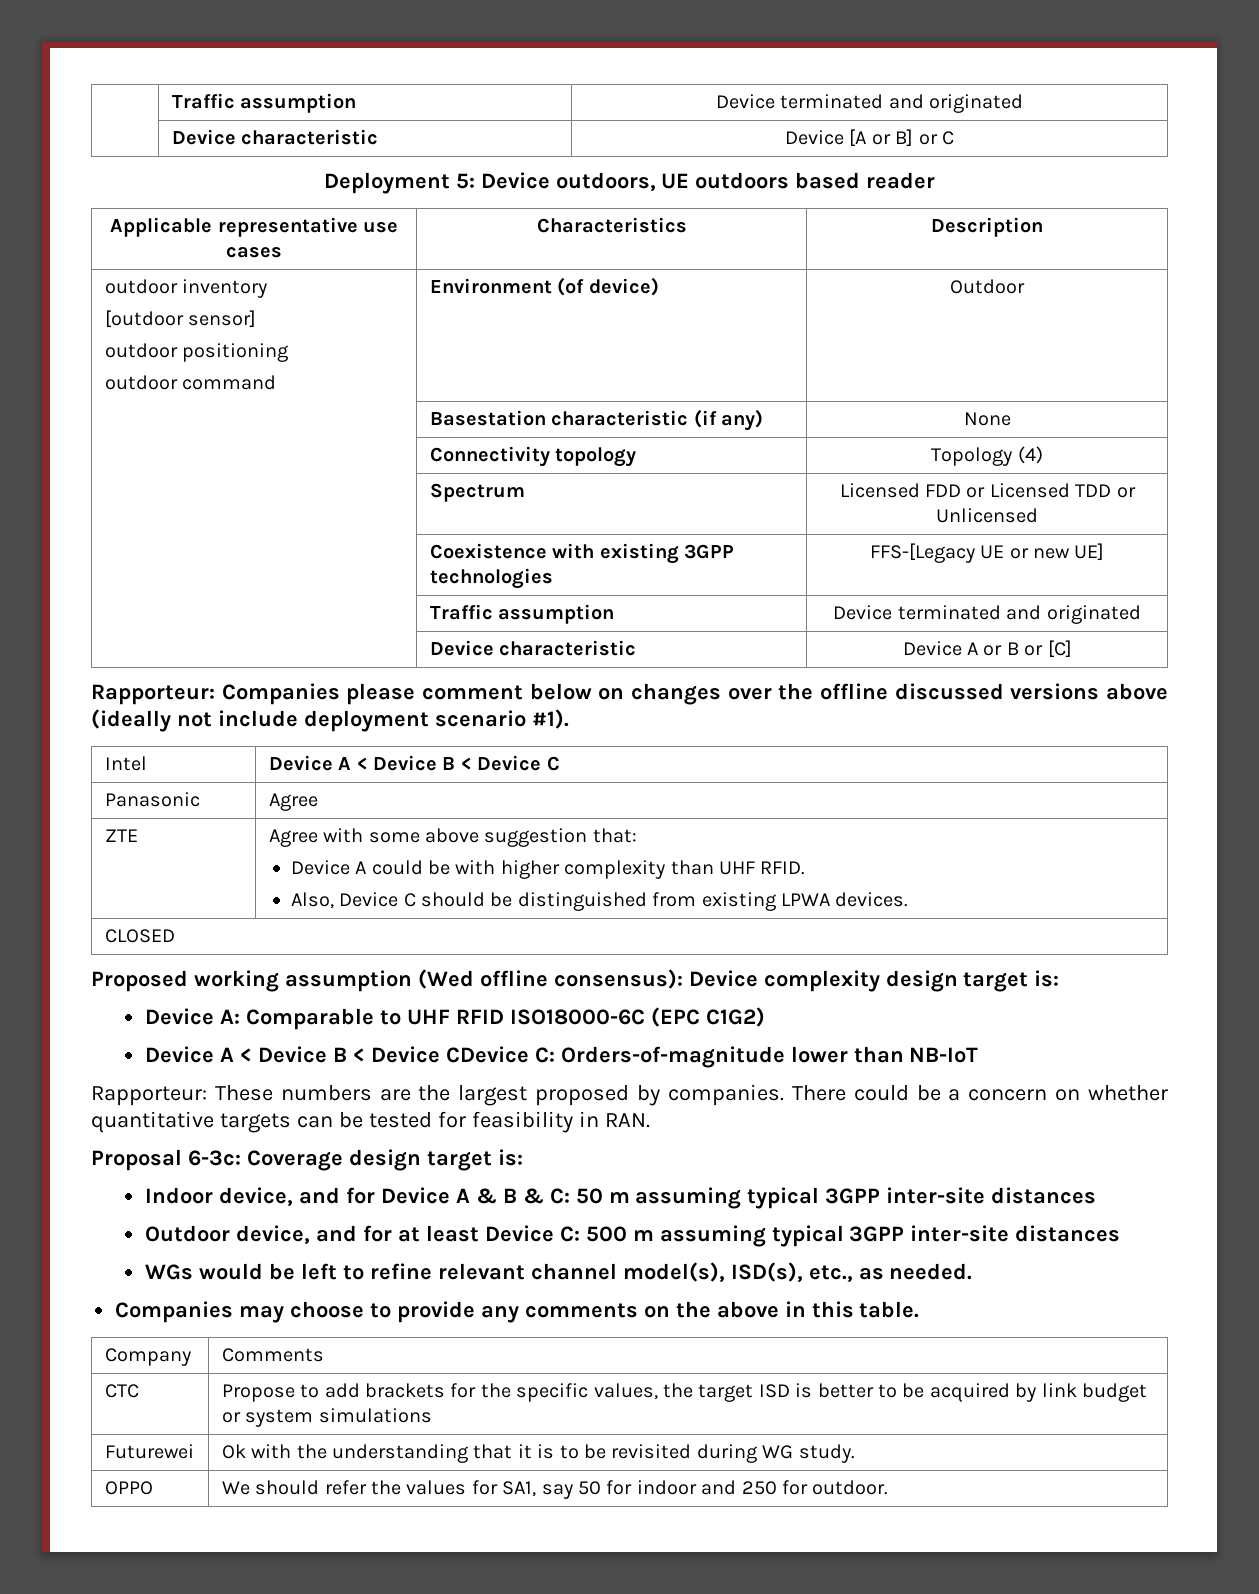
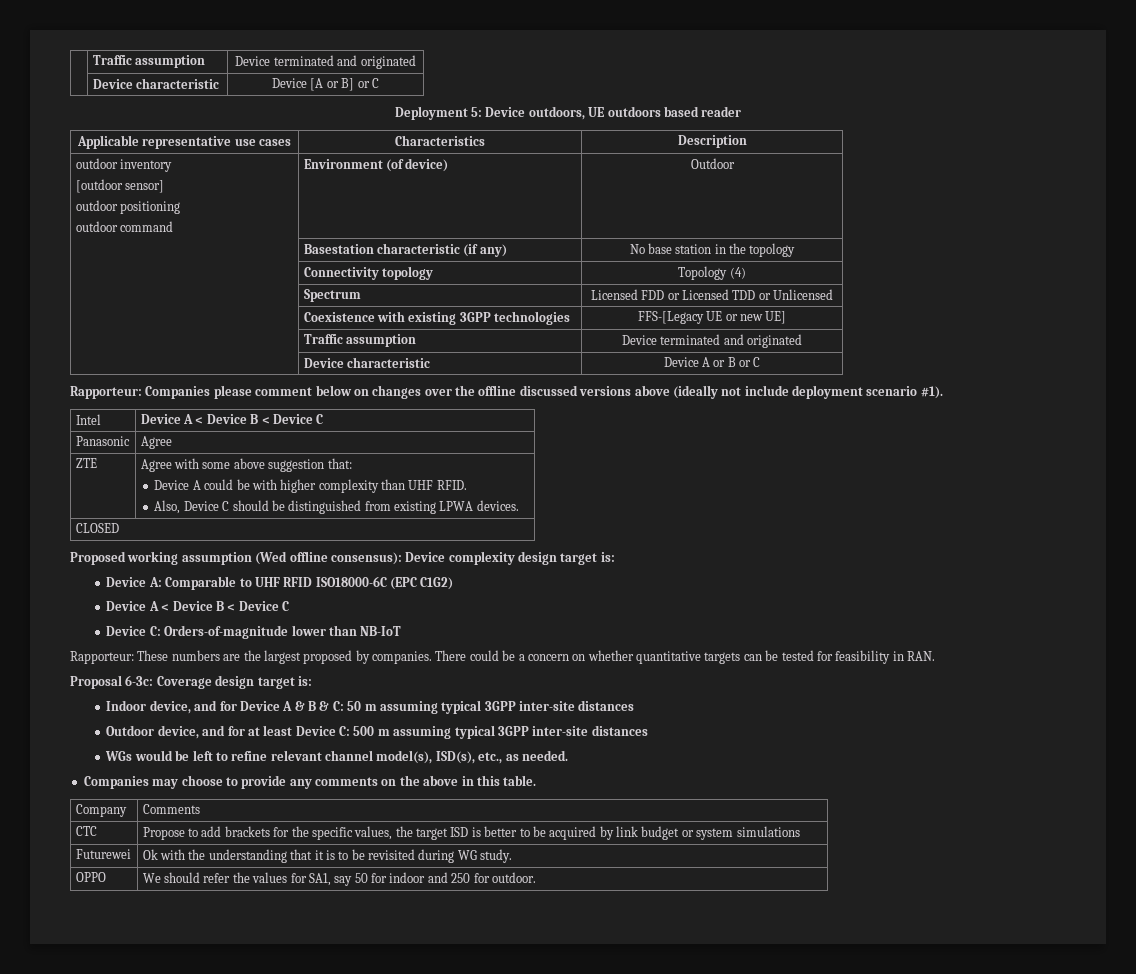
- | Basestation characteristic (if any) | None
+ | Basestation characteristic (if any) | No base station in the topology
- | Device characteristic | Device A or B or [C]
+ | Device characteristic | Device A or B or C
  Device A: Comparable to UHF RFID ISO18000-6C (EPC C1G2)
- Device A < Device B < Device CDevice C: Orders-of-magnitude lower than NB-IoT
+ Device A < Device B < Device C
+ Device C: Orders-of-magnitude lower than NB-IoT

